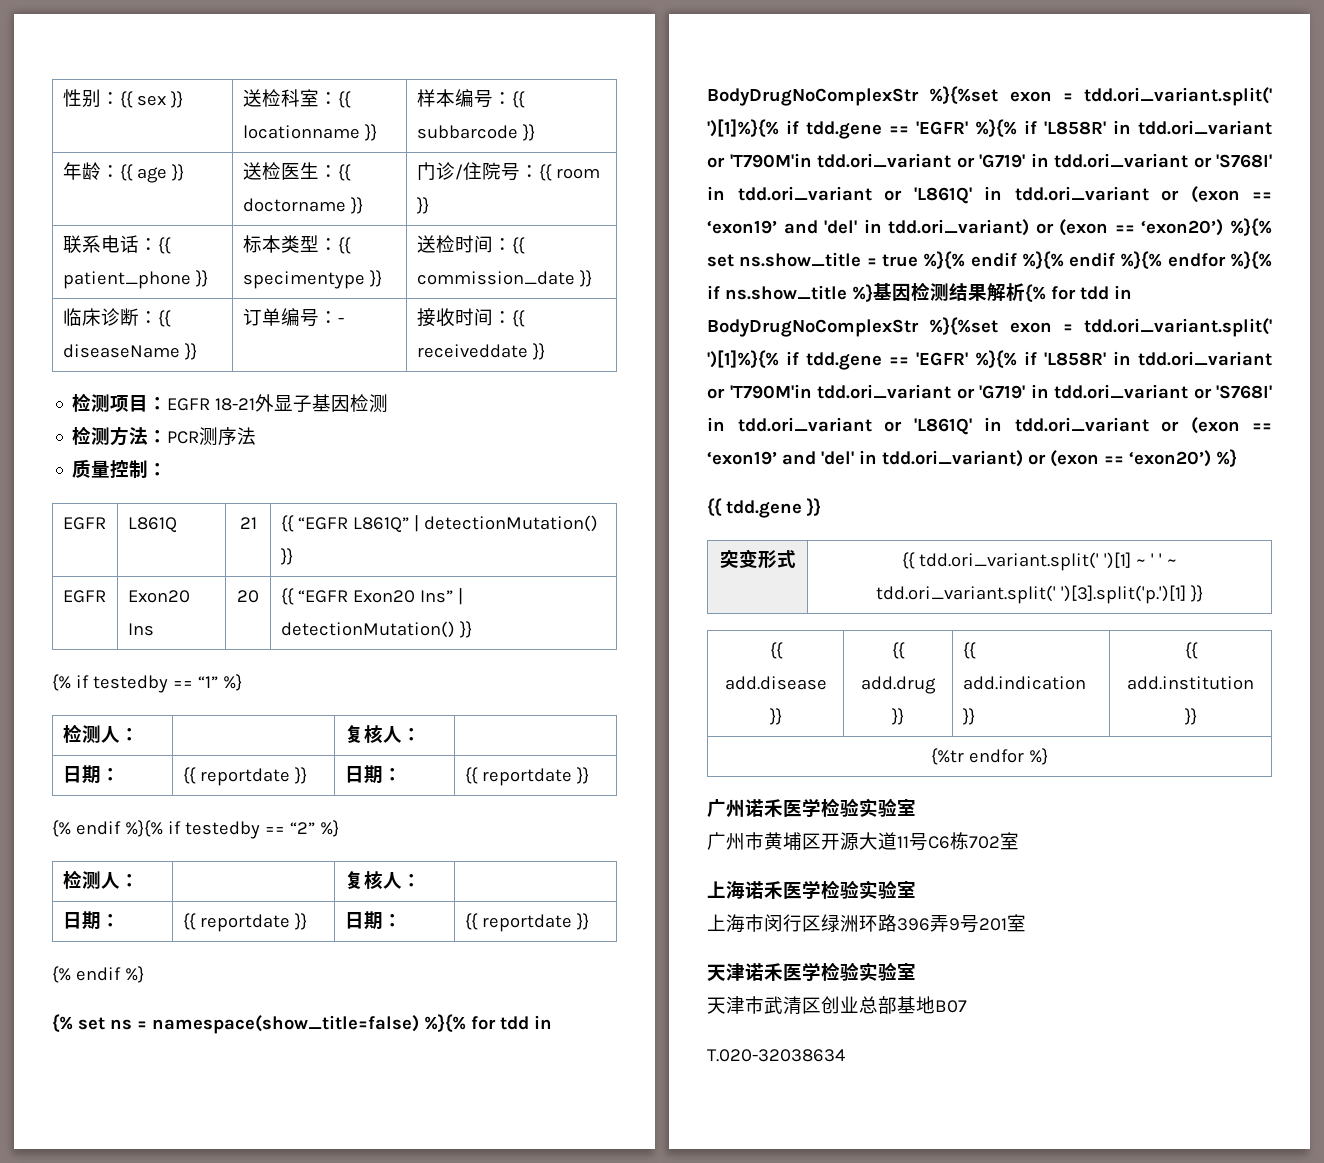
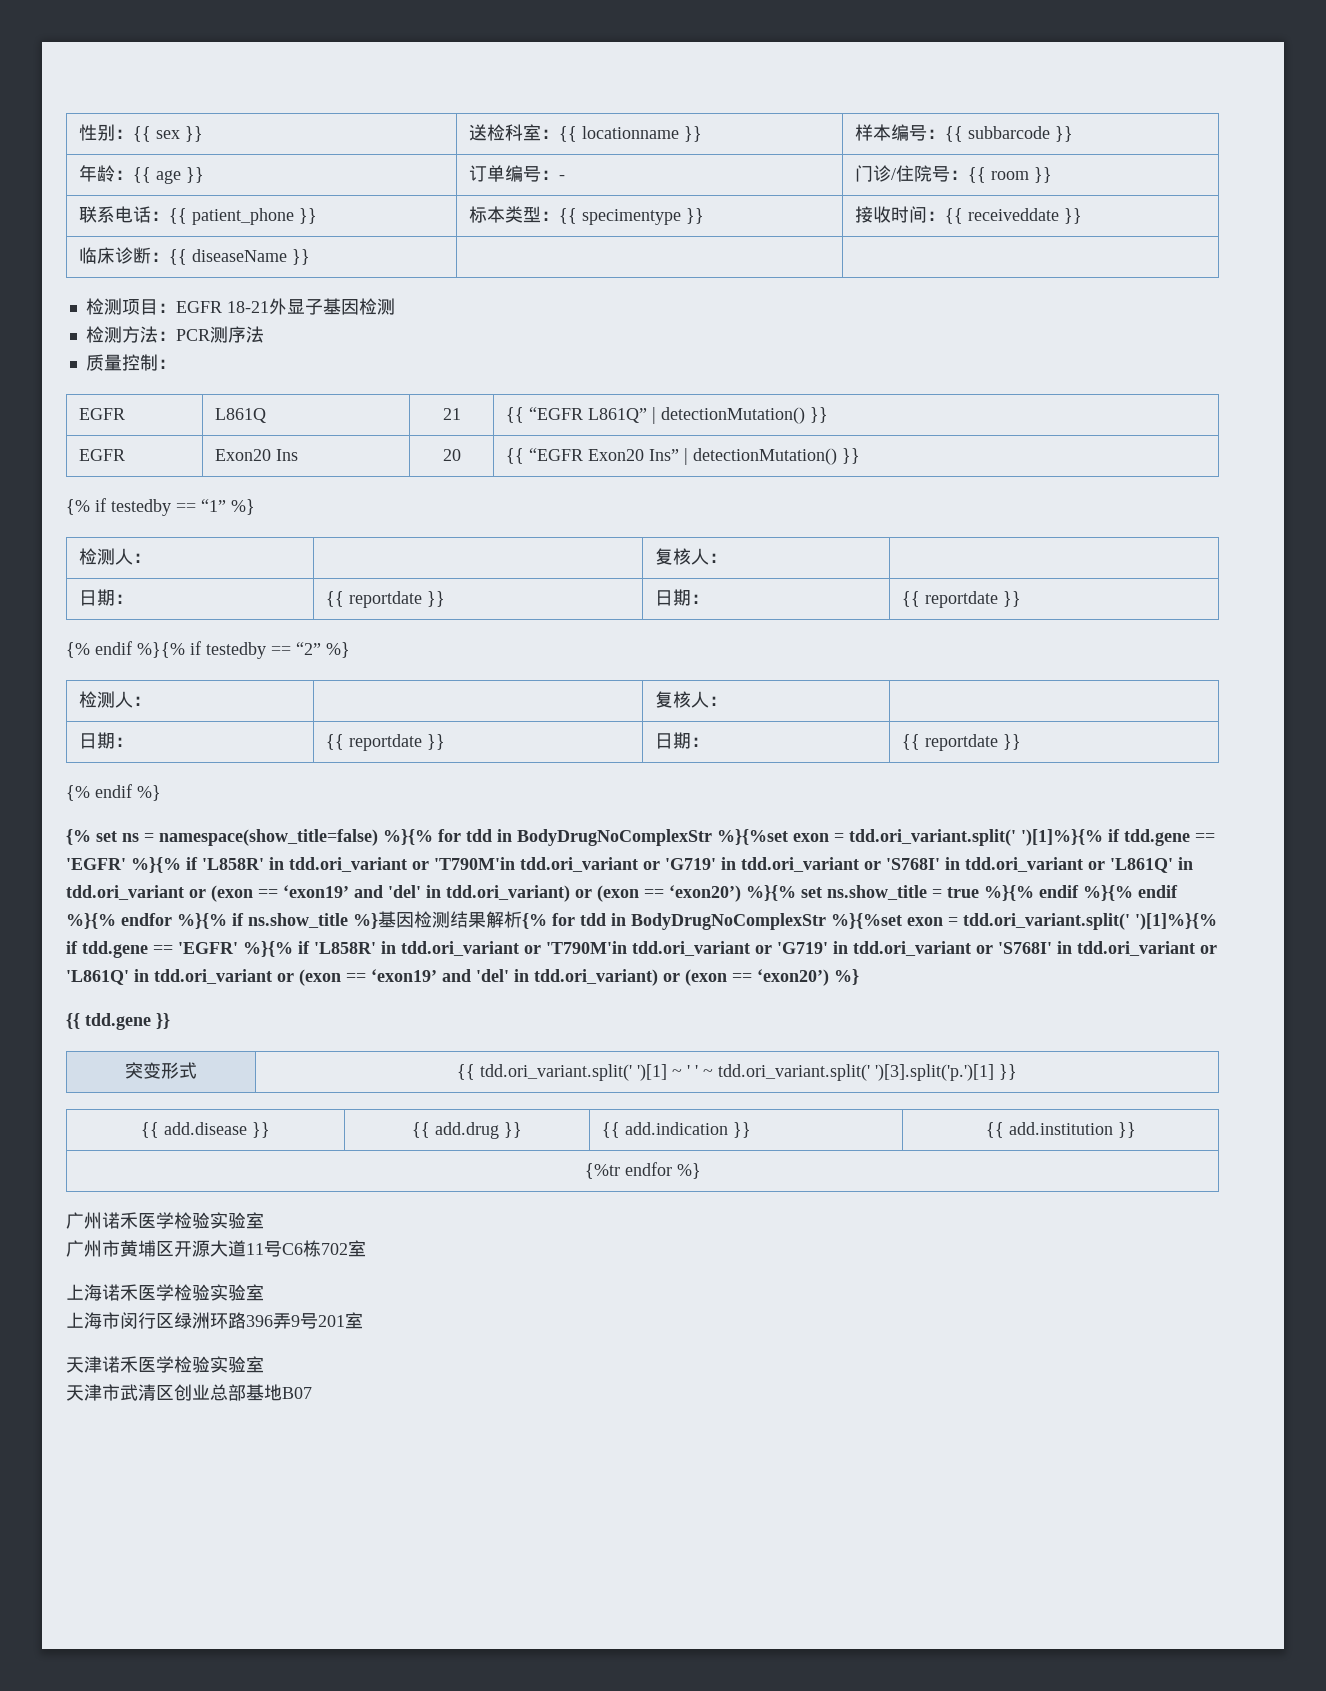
- 年龄：{{ age }} | 送检医生：{{ doctorname }} | 门诊/住院号：{{ room }}
+ 年龄：{{ age }} | 订单编号：- | 门诊/住院号：{{ room }}
- 联系电话：{{ patient_phone }} | 标本类型：{{ specimentype }} | 送检时间：{{ commission_date }}
+ 联系电话：{{ patient_phone }} | 标本类型：{{ specimentype }} | 接收时间：{{ receiveddate }}
- 临床诊断：{{ diseaseName }} | 订单编号：- | 接收时间：{{ receiveddate }}
+ 临床诊断：{{ diseaseName }} | |
- T.020-32038634

